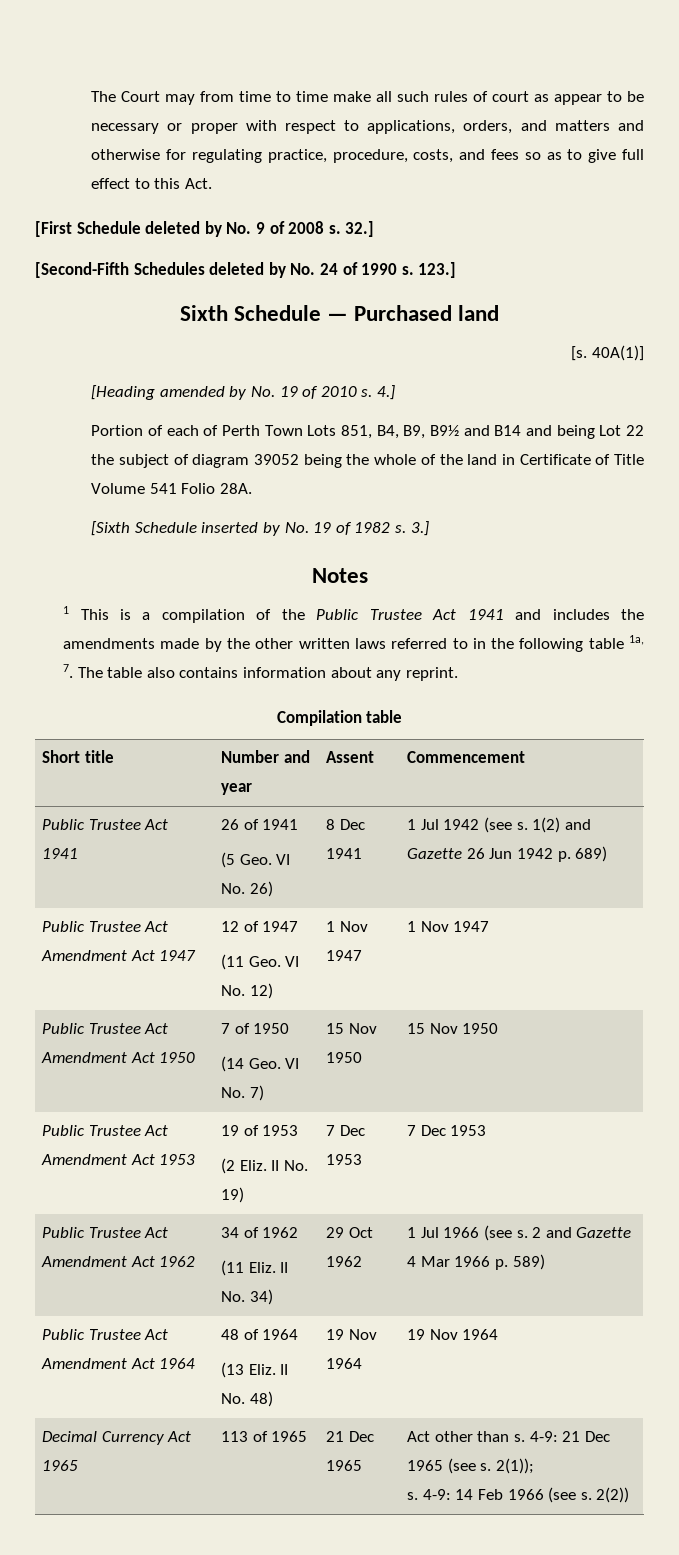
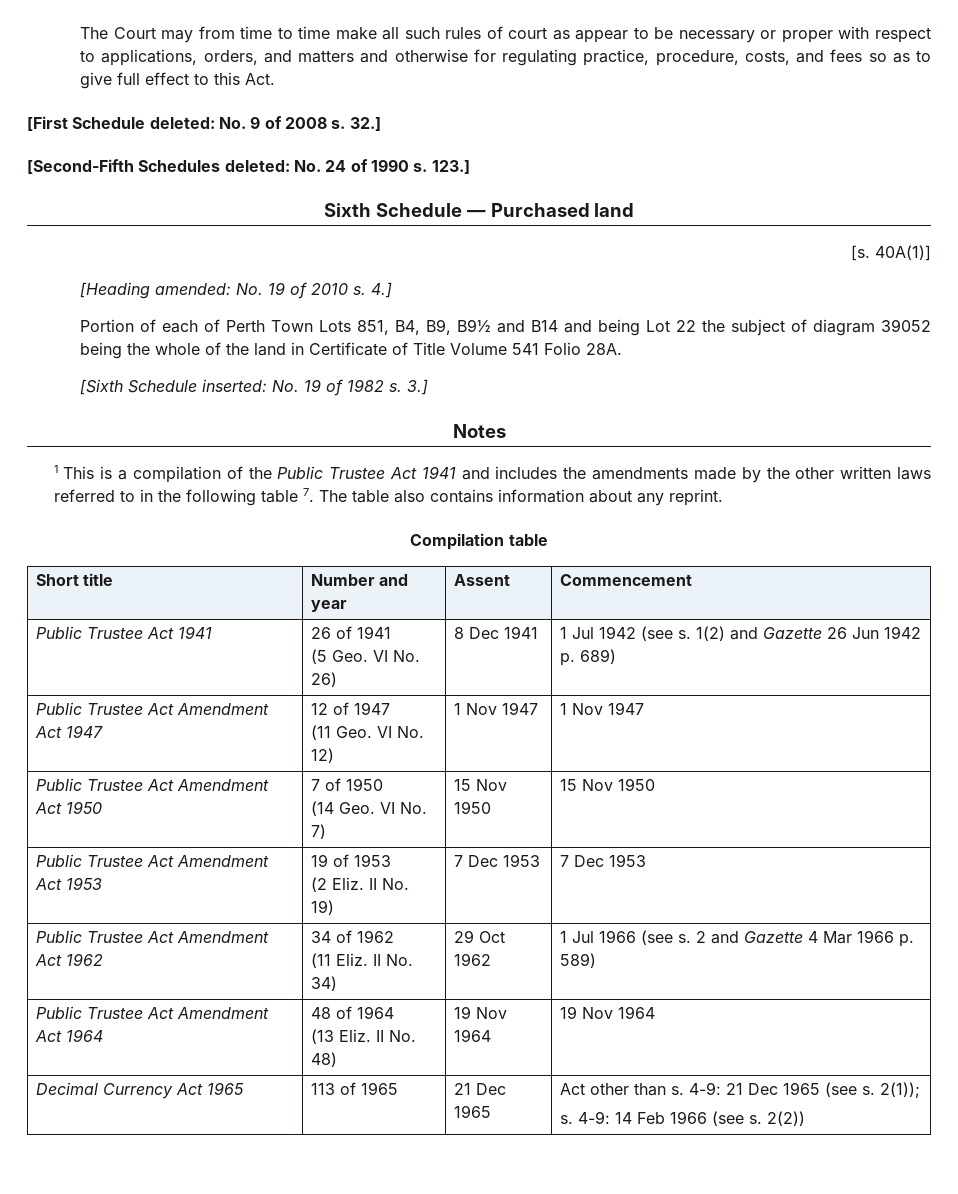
- [First Schedule deleted by No. 9 of 2008 s.
+ [First Schedule deleted: No. 9 of 2008 s.
- [Second-Fifth Schedules deleted by No. 24 of 1990 s.
+ [Second-Fifth Schedules deleted: No. 24 of 1990 s.
- [Heading amended by No. 19 of 2010 s.
+ [Heading amended: No. 19 of 2010 s.
- [Sixth Schedule inserted by No. 19 of 1982 s.
+ [Sixth Schedule inserted: No. 19 of 1982 s.
- 1 This is a compilation of the Public Trustee Act 1941 and includes the amendments made by the other written laws referred to in the following table 1a, 7. The table also contains information about any reprint.
+ 1 This is a compilation of the Public Trustee Act 1941 and includes the amendments made by the other written laws referred to in the following table 7. The table also contains information about any reprint.

